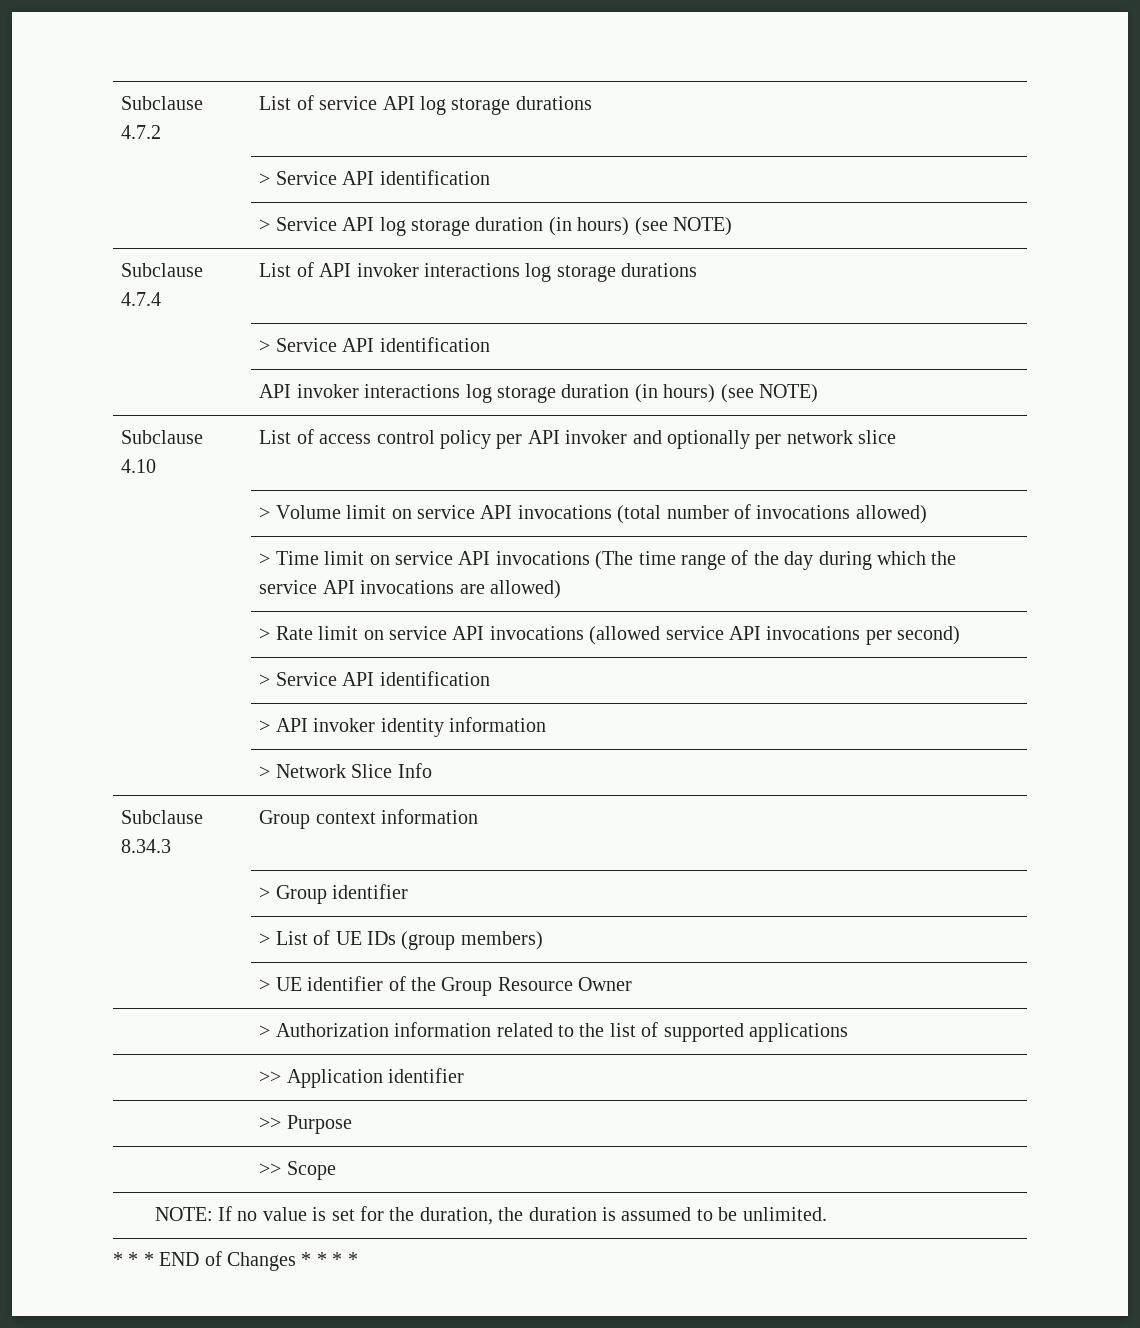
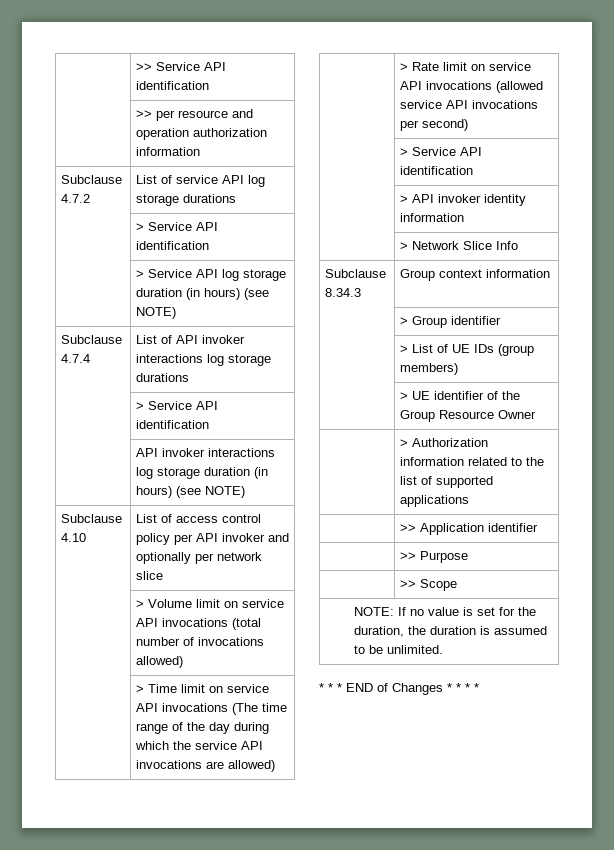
+ | >> Service API identification
+ | >> per resource and operation authorization information

